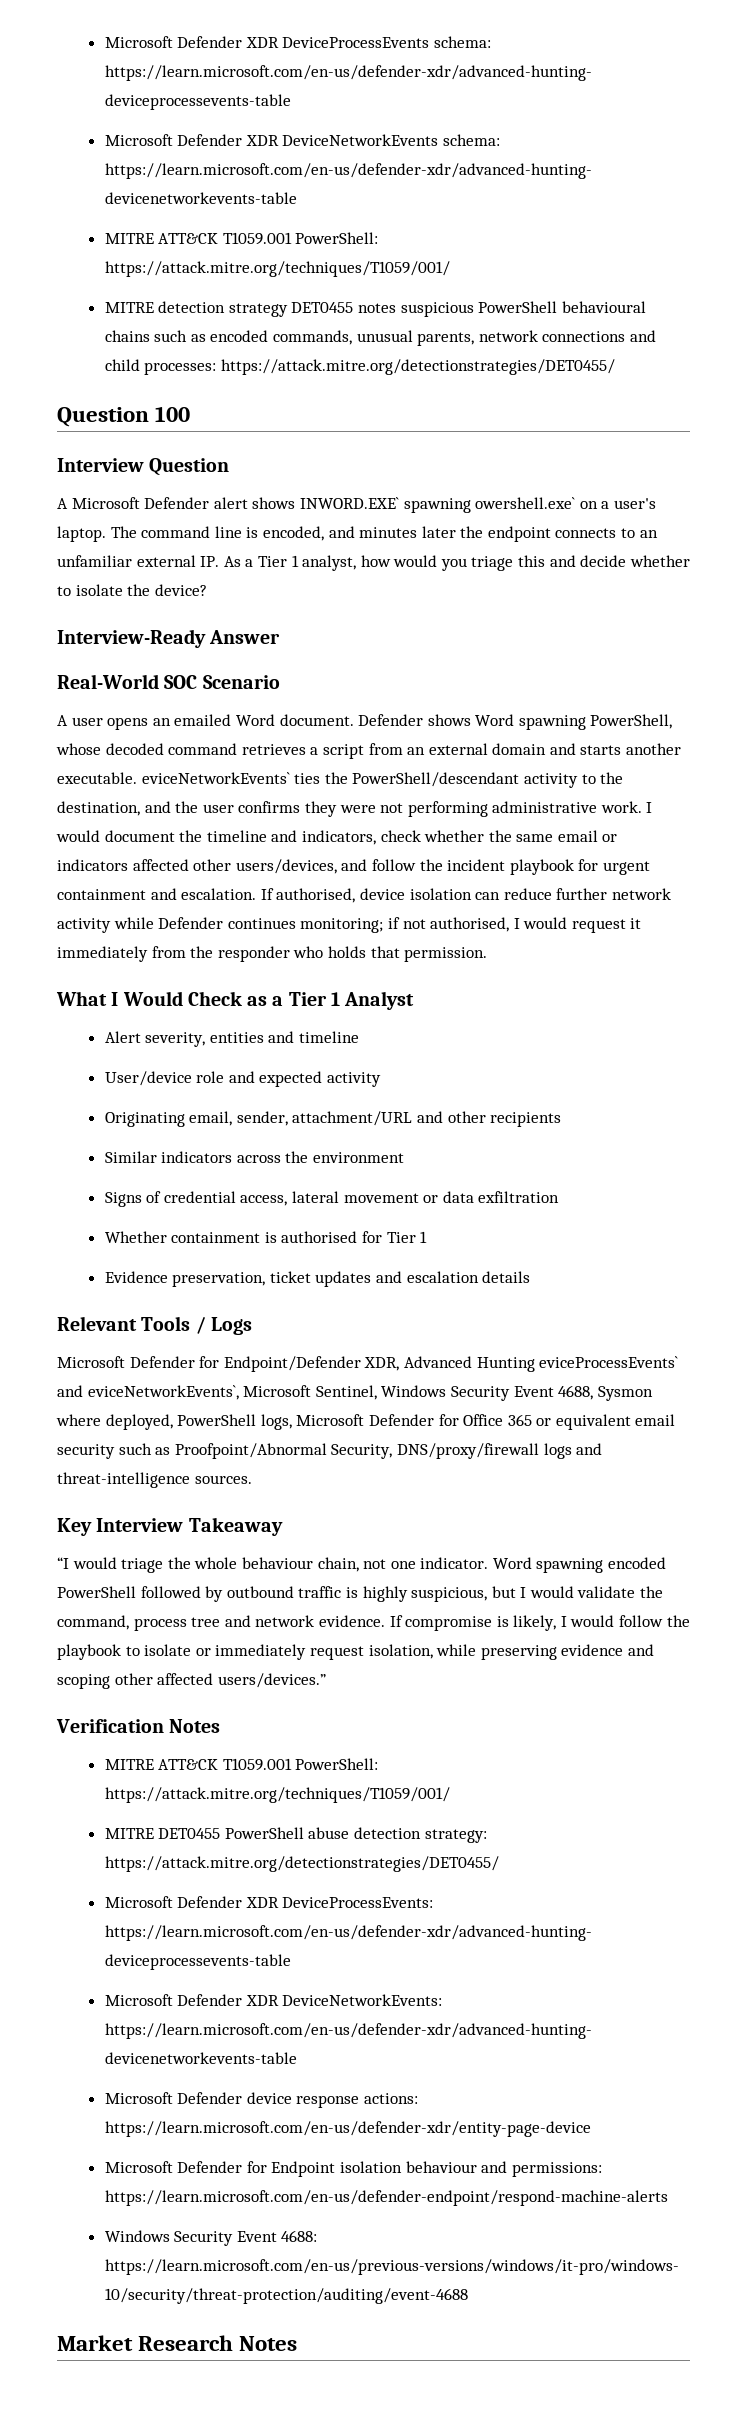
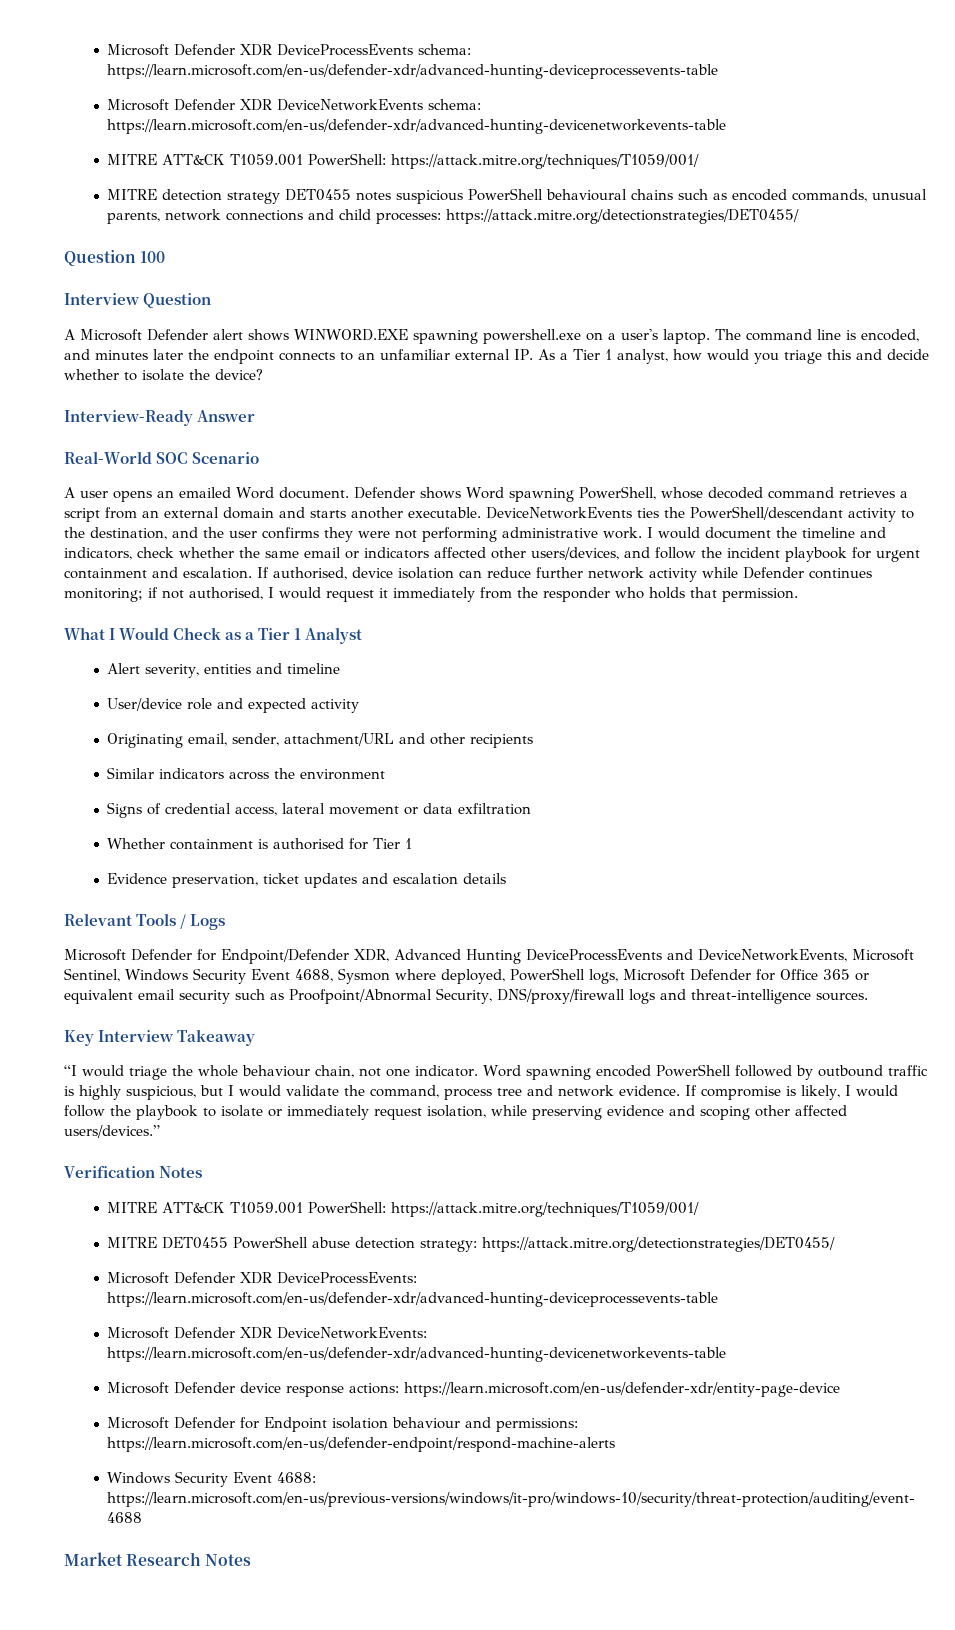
- A Microsoft Defender alert shows INWORD.EXE` spawning owershell.exe` on a user's laptop.
+ A Microsoft Defender alert shows WINWORD.EXE spawning powershell.exe on a user's laptop.
- Defender shows Word spawning PowerShell, whose decoded command retrieves a script from an external domain and starts another executable. eviceNetworkEvents` ties the PowerShell/descendant activity to the destination, and the user confirms they were not performing administrative work.
+ Defender shows Word spawning PowerShell, whose decoded command retrieves a script from an external domain and starts another executable. DeviceNetworkEvents ties the PowerShell/descendant activity to the destination, and the user confirms they were not performing administrative work.
- Microsoft Defender for Endpoint/Defender XDR, Advanced Hunting eviceProcessEvents` and eviceNetworkEvents`, Microsoft Sentinel, Windows Security Event 4688, Sysmon where deployed, PowerShell logs, Microsoft Defender for Office 365 or equivalent email security such as Proofpoint/Abnormal Security, DNS/proxy/firewall logs and threat-intelligence sources.
+ Microsoft Defender for Endpoint/Defender XDR, Advanced Hunting DeviceProcessEvents and DeviceNetworkEvents, Microsoft Sentinel, Windows Security Event 4688, Sysmon where deployed, PowerShell logs, Microsoft Defender for Office 365 or equivalent email security such as Proofpoint/Abnormal Security, DNS/proxy/firewall logs and threat-intelligence sources.

